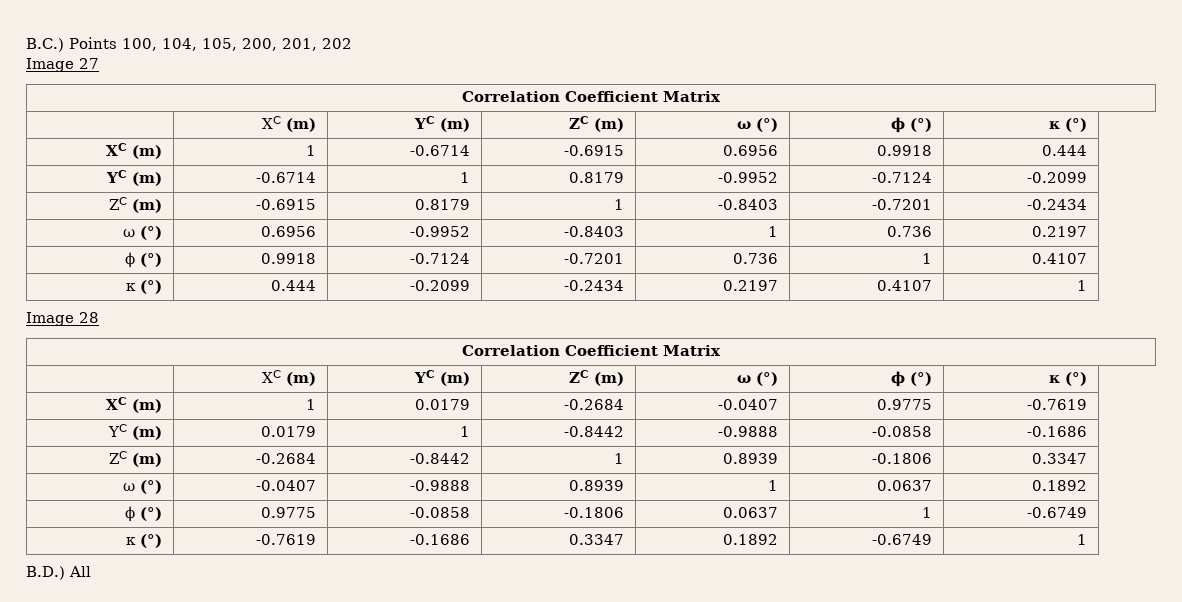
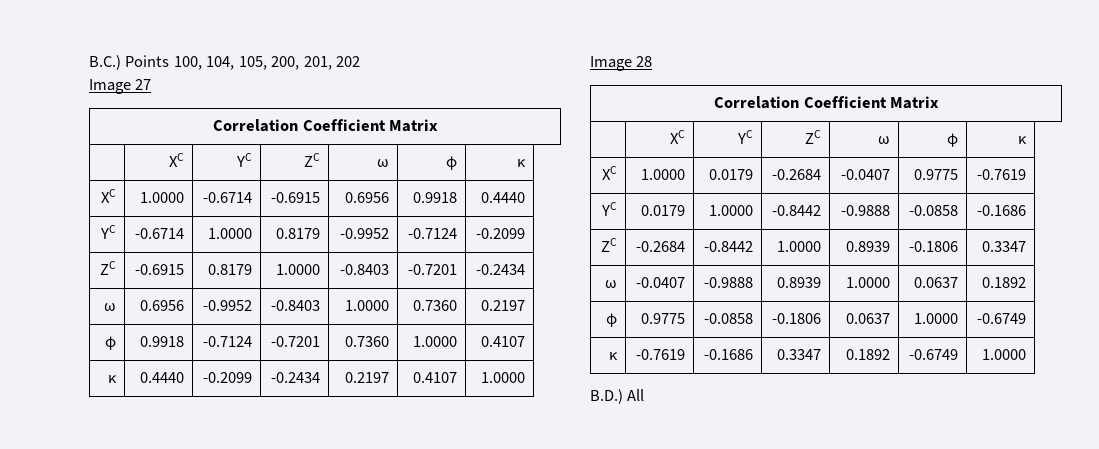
  Image 27
  Correlation Coefficient Matrix
- | XC (m) | YC (m) | ZC (m) | ω (°) | ϕ (°) | κ (°)
- XC (m) | 1 | -0.6714 | -0.6915 | 0.6956 | 0.9918 | 0.444
- YC (m) | -0.6714 | 1 | 0.8179 | -0.9952 | -0.7124 | -0.2099
+ | XC | YC | ZC | ω | ϕ | κ
+ XC | 1.0000 | -0.6714 | -0.6915 | 0.6956 | 0.9918 | 0.4440
+ YC | -0.6714 | 1.0000 | 0.8179 | -0.9952 | -0.7124 | -0.2099
- ZC (m) | -0.6915 | 0.8179 | 1 | -0.8403 | -0.7201 | -0.2434
+ ZC | -0.6915 | 0.8179 | 1.0000 | -0.8403 | -0.7201 | -0.2434
- ω (°) | 0.6956 | -0.9952 | -0.8403 | 1 | 0.736 | 0.2197
+ ω | 0.6956 | -0.9952 | -0.8403 | 1.0000 | 0.7360 | 0.2197
- ϕ (°) | 0.9918 | -0.7124 | -0.7201 | 0.736 | 1 | 0.4107
+ ϕ | 0.9918 | -0.7124 | -0.7201 | 0.7360 | 1.0000 | 0.4107
- κ (°) | 0.444 | -0.2099 | -0.2434 | 0.2197 | 0.4107 | 1
+ κ | 0.4440 | -0.2099 | -0.2434 | 0.2197 | 0.4107 | 1.0000
  Image 28
  Correlation Coefficient Matrix
- | XC (m) | YC (m) | ZC (m) | ω (°) | ϕ (°) | κ (°)
- XC (m) | 1 | 0.0179 | -0.2684 | -0.0407 | 0.9775 | -0.7619
+ | XC | YC | ZC | ω | ϕ | κ
+ XC | 1.0000 | 0.0179 | -0.2684 | -0.0407 | 0.9775 | -0.7619
- YC (m) | 0.0179 | 1 | -0.8442 | -0.9888 | -0.0858 | -0.1686
+ YC | 0.0179 | 1.0000 | -0.8442 | -0.9888 | -0.0858 | -0.1686
- ZC (m) | -0.2684 | -0.8442 | 1 | 0.8939 | -0.1806 | 0.3347
+ ZC | -0.2684 | -0.8442 | 1.0000 | 0.8939 | -0.1806 | 0.3347
- ω (°) | -0.0407 | -0.9888 | 0.8939 | 1 | 0.0637 | 0.1892
+ ω | -0.0407 | -0.9888 | 0.8939 | 1.0000 | 0.0637 | 0.1892
- ϕ (°) | 0.9775 | -0.0858 | -0.1806 | 0.0637 | 1 | -0.6749
+ ϕ | 0.9775 | -0.0858 | -0.1806 | 0.0637 | 1.0000 | -0.6749
- κ (°) | -0.7619 | -0.1686 | 0.3347 | 0.1892 | -0.6749 | 1
+ κ | -0.7619 | -0.1686 | 0.3347 | 0.1892 | -0.6749 | 1.0000

